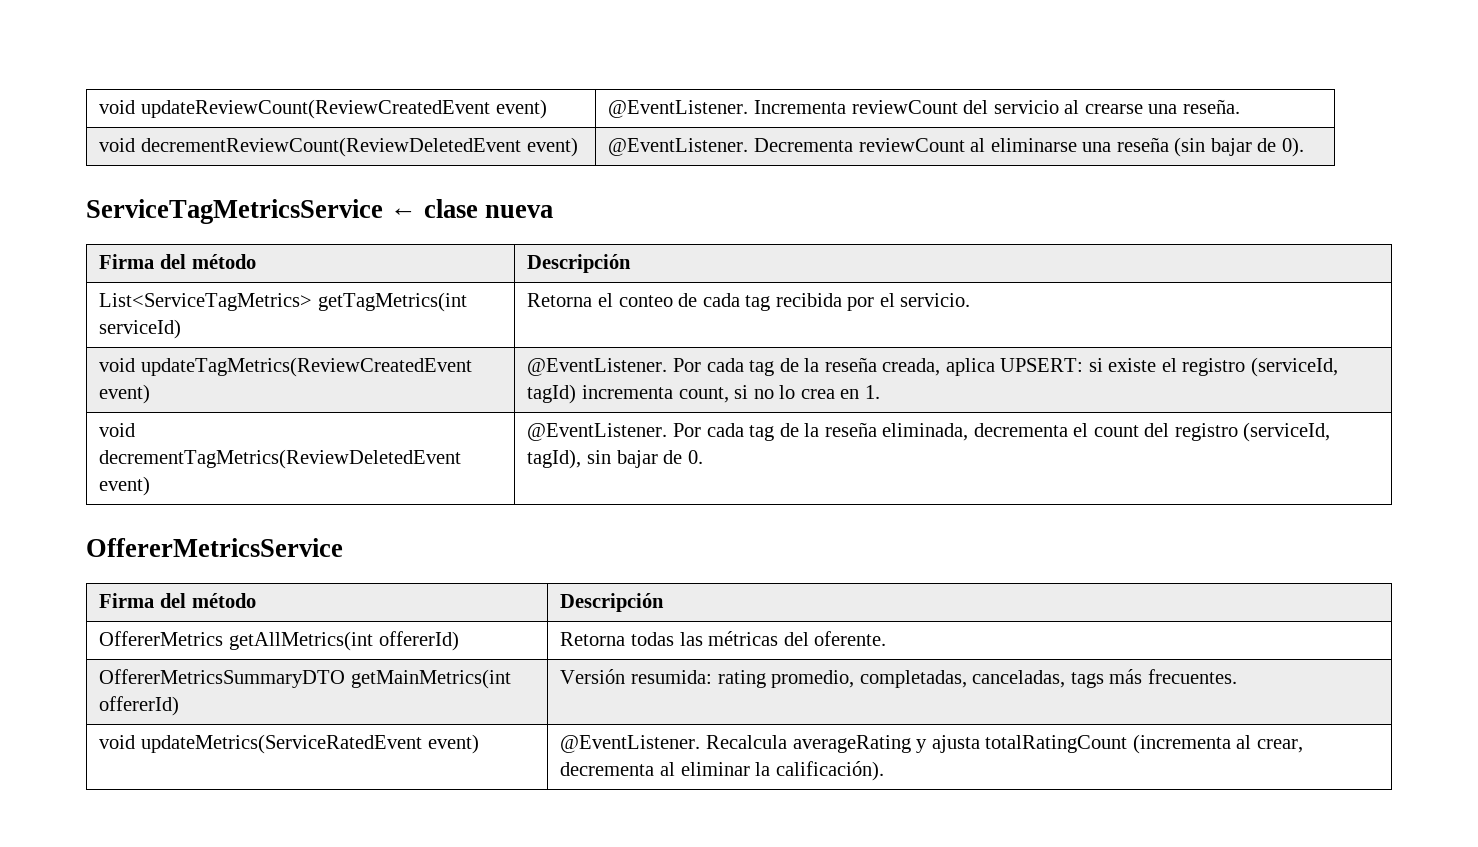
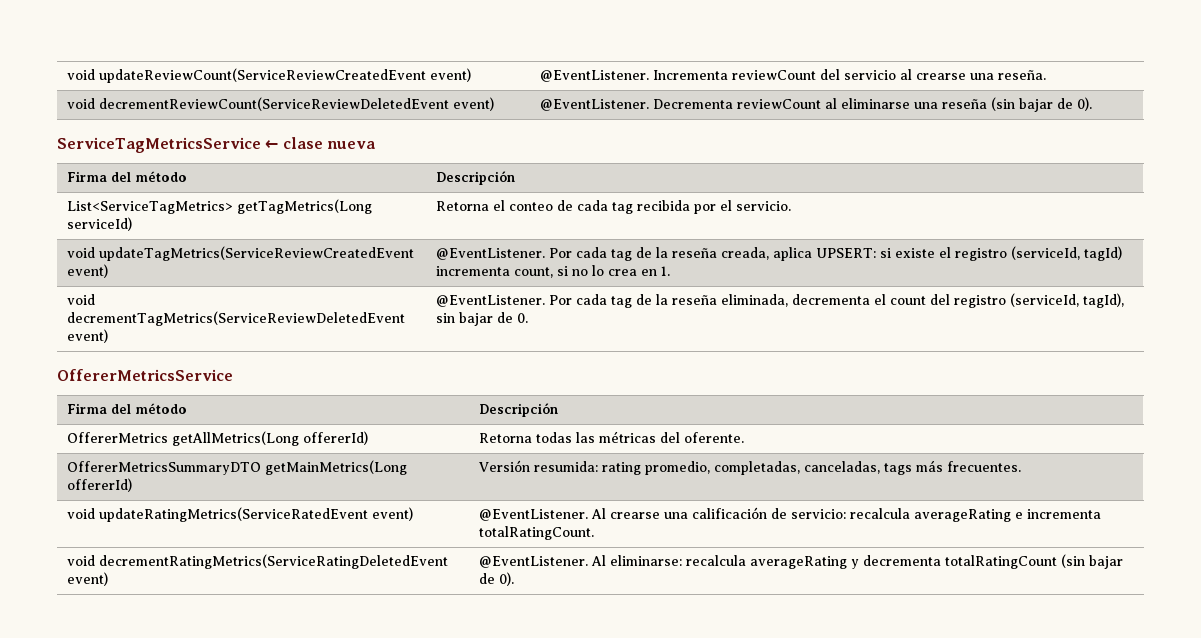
- void updateReviewCount(ReviewCreatedEvent event) | @EventListener. Incrementa reviewCount del servicio al crearse una reseña.
+ void updateReviewCount(ServiceReviewCreatedEvent event) | @EventListener. Incrementa reviewCount del servicio al crearse una reseña.
- void decrementReviewCount(ReviewDeletedEvent event) | @EventListener. Decrementa reviewCount al eliminarse una reseña (sin bajar de 0).
+ void decrementReviewCount(ServiceReviewDeletedEvent event) | @EventListener. Decrementa reviewCount al eliminarse una reseña (sin bajar de 0).
- List<ServiceTagMetrics> getTagMetrics(int serviceId) | Retorna el conteo de cada tag recibida por el servicio.
+ List<ServiceTagMetrics> getTagMetrics(Long serviceId) | Retorna el conteo de cada tag recibida por el servicio.
- void updateTagMetrics(ReviewCreatedEvent event) | @EventListener. Por cada tag de la reseña creada, aplica UPSERT: si existe el registro (serviceId, tagId) incrementa count, si no lo crea en 1.
+ void updateTagMetrics(ServiceReviewCreatedEvent event) | @EventListener. Por cada tag de la reseña creada, aplica UPSERT: si existe el registro (serviceId, tagId) incrementa count, si no lo crea en 1.
- void decrementTagMetrics(ReviewDeletedEvent event) | @EventListener. Por cada tag de la reseña eliminada, decrementa el count del registro (serviceId, tagId), sin bajar de 0.
+ void decrementTagMetrics(ServiceReviewDeletedEvent event) | @EventListener. Por cada tag de la reseña eliminada, decrementa el count del registro (serviceId, tagId), sin bajar de 0.
- OffererMetrics getAllMetrics(int offererId) | Retorna todas las métricas del oferente.
+ OffererMetrics getAllMetrics(Long offererId) | Retorna todas las métricas del oferente.
- OffererMetricsSummaryDTO getMainMetrics(int offererId) | Versión resumida: rating promedio, completadas, canceladas, tags más frecuentes.
+ OffererMetricsSummaryDTO getMainMetrics(Long offererId) | Versión resumida: rating promedio, completadas, canceladas, tags más frecuentes.
- void updateMetrics(ServiceRatedEvent event) | @EventListener. Recalcula averageRating y ajusta totalRatingCount (incrementa al crear, decrementa al eliminar la calificación).
+ void updateRatingMetrics(ServiceRatedEvent event) | @EventListener. Al crearse una calificación de servicio: recalcula averageRating e incrementa totalRatingCount.
+ void decrementRatingMetrics(ServiceRatingDeletedEvent event) | @EventListener. Al eliminarse: recalcula averageRating y decrementa totalRatingCount (sin bajar de 0).

